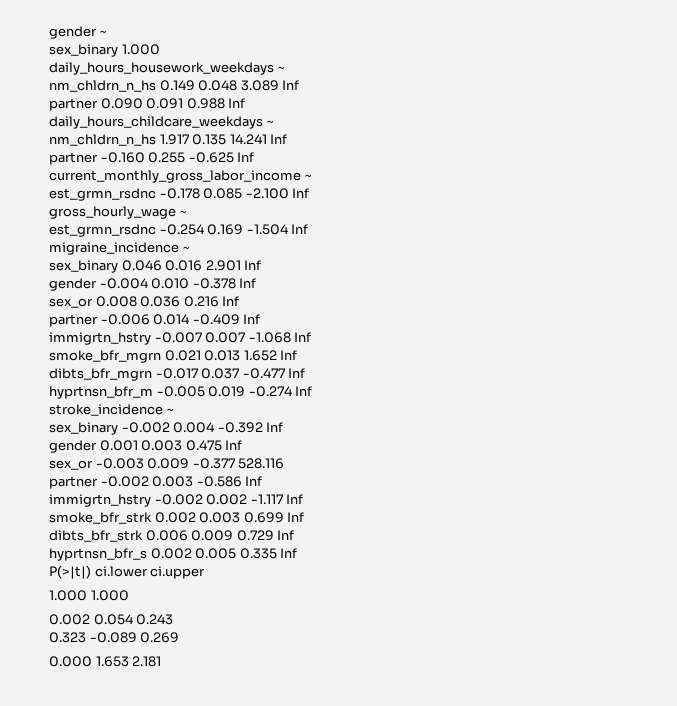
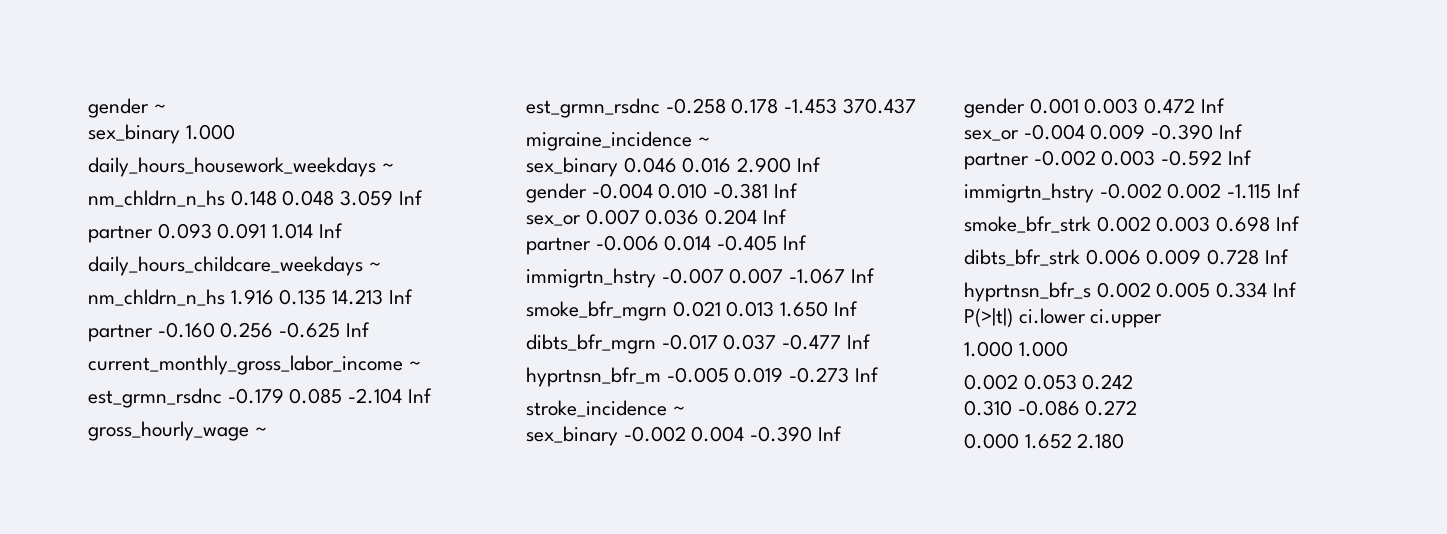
- nm_chldrn_n_hs 0.149 0.048 3.089 Inf
- partner 0.090 0.091 0.988 Inf
+ nm_chldrn_n_hs 0.148 0.048 3.059 Inf
+ partner 0.093 0.091 1.014 Inf
- nm_chldrn_n_hs 1.917 0.135 14.241 Inf
+ nm_chldrn_n_hs 1.916 0.135 14.213 Inf
- partner -0.160 0.255 -0.625 Inf
+ partner -0.160 0.256 -0.625 Inf
- est_grmn_rsdnc -0.178 0.085 -2.100 Inf
+ est_grmn_rsdnc -0.179 0.085 -2.104 Inf
- est_grmn_rsdnc -0.254 0.169 -1.504 Inf
+ est_grmn_rsdnc -0.258 0.178 -1.453 370.437
- sex_binary 0.046 0.016 2.901 Inf
+ sex_binary 0.046 0.016 2.900 Inf
- gender -0.004 0.010 -0.378 Inf
- sex_or 0.008 0.036 0.216 Inf
+ gender -0.004 0.010 -0.381 Inf
+ sex_or 0.007 0.036 0.204 Inf
- partner -0.006 0.014 -0.409 Inf
+ partner -0.006 0.014 -0.405 Inf
- immigrtn_hstry -0.007 0.007 -1.068 Inf
+ immigrtn_hstry -0.007 0.007 -1.067 Inf
- smoke_bfr_mgrn 0.021 0.013 1.652 Inf
+ smoke_bfr_mgrn 0.021 0.013 1.650 Inf
- hyprtnsn_bfr_m -0.005 0.019 -0.274 Inf
+ hyprtnsn_bfr_m -0.005 0.019 -0.273 Inf
- sex_binary -0.002 0.004 -0.392 Inf
+ sex_binary -0.002 0.004 -0.390 Inf
- gender 0.001 0.003 0.475 Inf
- sex_or -0.003 0.009 -0.377 528.116
+ gender 0.001 0.003 0.472 Inf
+ sex_or -0.004 0.009 -0.390 Inf
- partner -0.002 0.003 -0.586 Inf
+ partner -0.002 0.003 -0.592 Inf
- immigrtn_hstry -0.002 0.002 -1.117 Inf
+ immigrtn_hstry -0.002 0.002 -1.115 Inf
- smoke_bfr_strk 0.002 0.003 0.699 Inf
+ smoke_bfr_strk 0.002 0.003 0.698 Inf
- dibts_bfr_strk 0.006 0.009 0.729 Inf
+ dibts_bfr_strk 0.006 0.009 0.728 Inf
- hyprtnsn_bfr_s 0.002 0.005 0.335 Inf
+ hyprtnsn_bfr_s 0.002 0.005 0.334 Inf
- 0.002 0.054 0.243
- 0.323 -0.089 0.269
+ 0.002 0.053 0.242
+ 0.310 -0.086 0.272
- 0.000 1.653 2.181
+ 0.000 1.652 2.180

